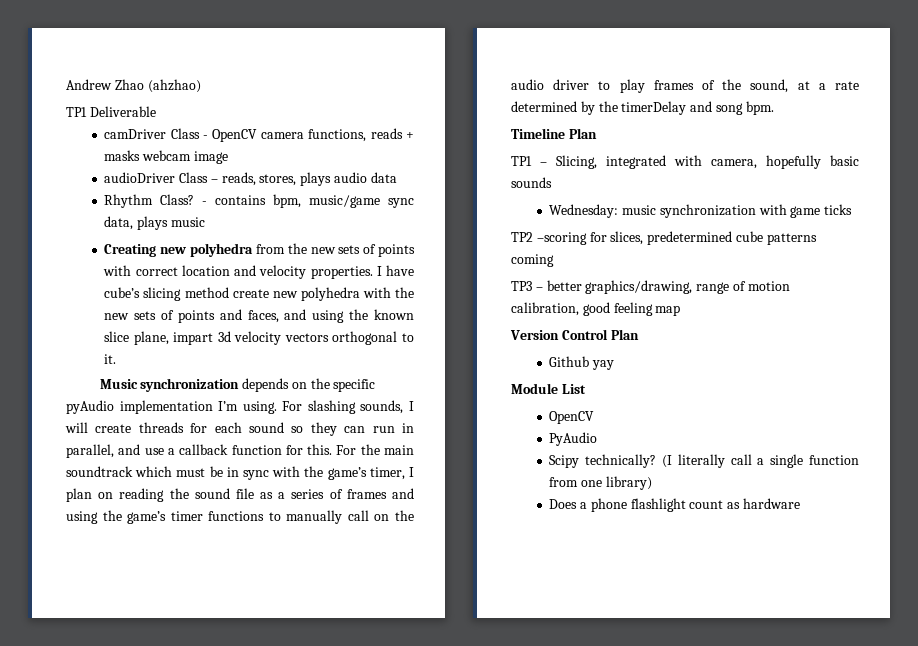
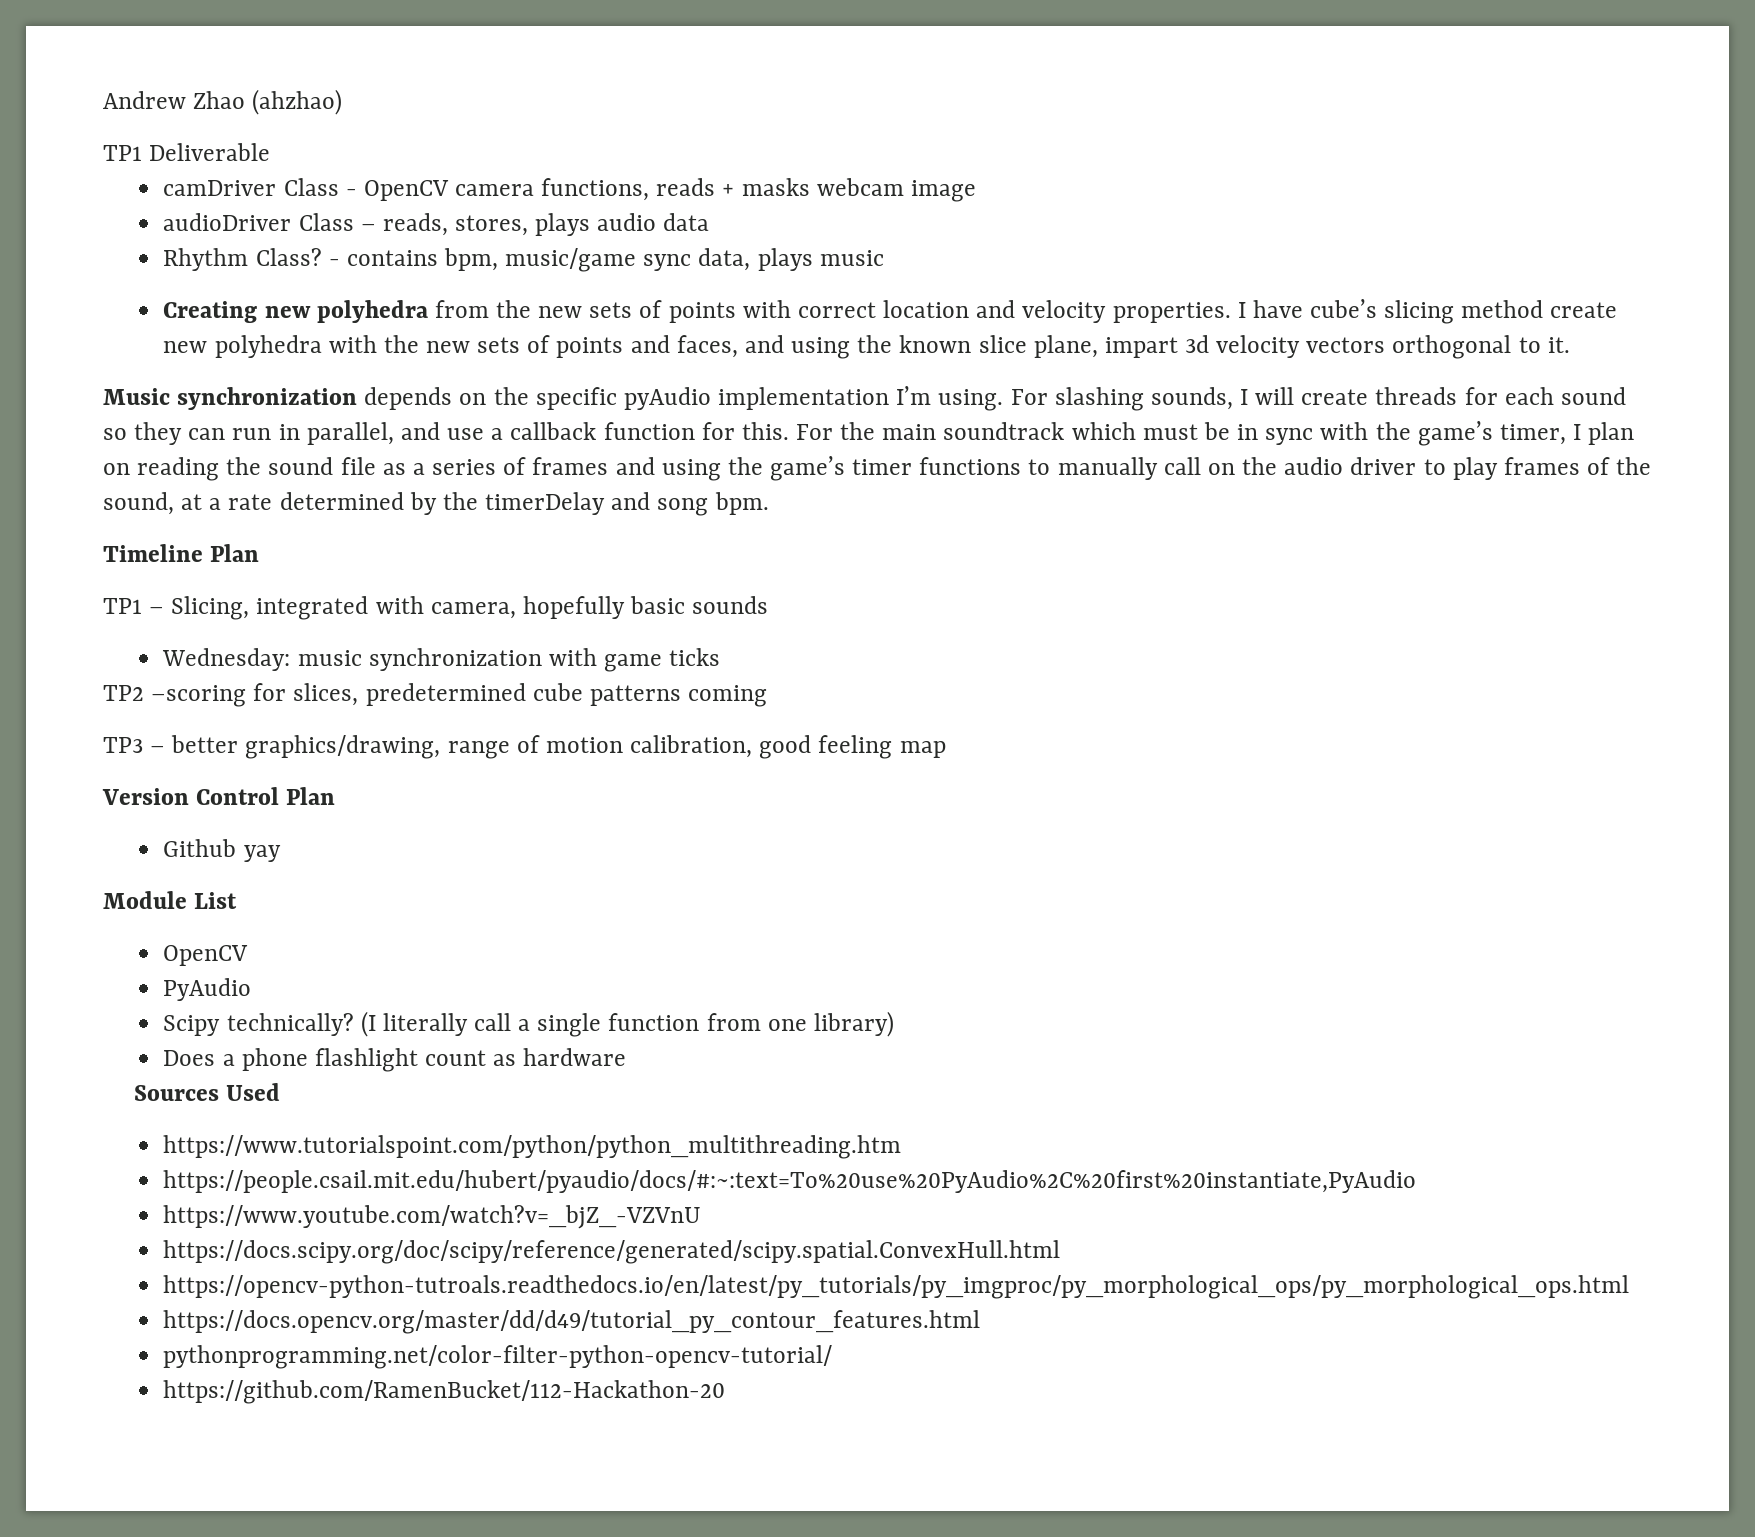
+ Sources Used
+ https://www.tutorialspoint.com/python/python_multithreading.htm
+ https://people.csail.mit.edu/hubert/pyaudio/docs/#:~:text=To%20use%20PyAudio%2C%20first%20instantiate,PyAudio
+ https://www.youtube.com/watch?v=_bjZ_-VZVnU
+ https://docs.scipy.org/doc/scipy/reference/generated/scipy.spatial.ConvexHull.html
+ https://opencv-python-tutroals.readthedocs.io/en/latest/py_tutorials/py_imgproc/py_morphological_ops/py_morphological_ops.html
+ https://docs.opencv.org/master/dd/d49/tutorial_py_contour_features.html
+ pythonprogramming.net/color-filter-python-opencv-tutorial/
+ https://github.com/RamenBucket/112-Hackathon-20

